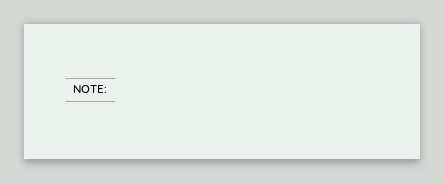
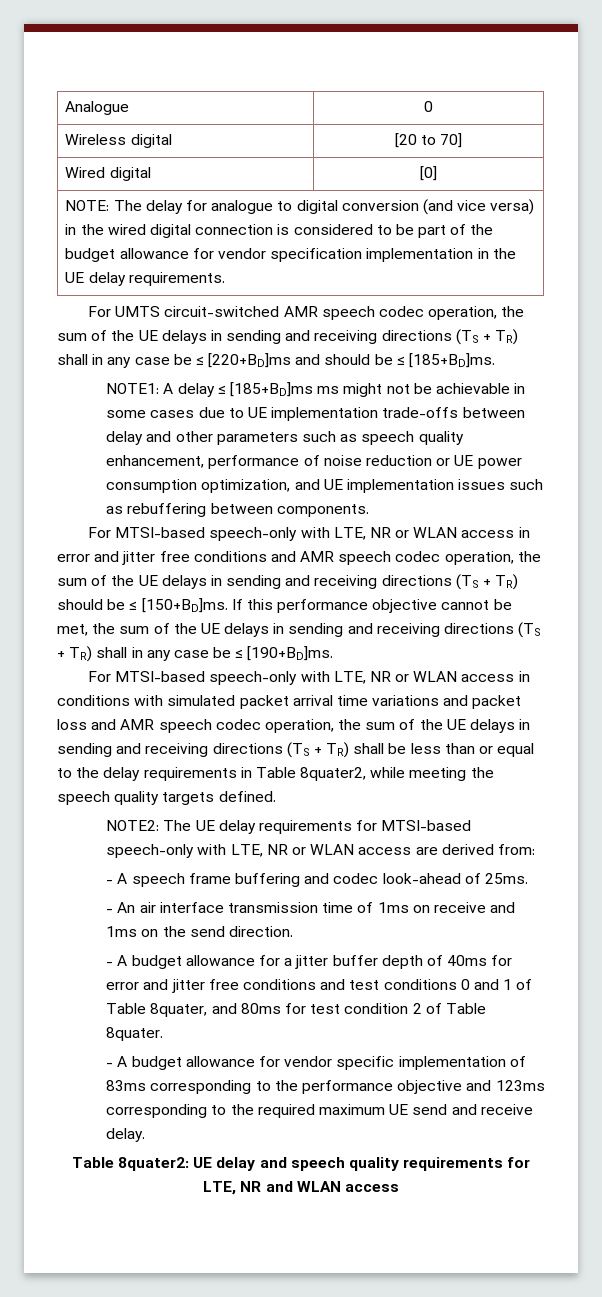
- NOTE:
+ Analogue | 0
+ Wireless digital | [20 to 70]
+ Wired digital | [0]
+ NOTE: The delay for analogue to digital conversion (and vice versa) in the wired digital connection is considered to be part of the budget allowance for vendor specification implementation in the UE delay requirements.
+ For UMTS circuit-switched AMR speech codec operation, the sum of the UE delays in sending and receiving directions (TS + TR) shall in any case be ≤ [220+BD]ms and should be ≤ [185+BD]ms.
+ NOTE1: A delay ≤ [185+BD]ms ms might not be achievable in some cases due to UE implementation trade-offs between delay and other parameters such as speech quality enhancement, performance of noise reduction or UE power consumption optimization, and UE implementation issues such as rebuffering between components.
+ For MTSI-based speech-only with LTE, NR or WLAN access in error and jitter free conditions and AMR speech codec operation, the sum of the UE delays in sending and receiving directions (TS + TR) should be ≤ [150+BD]ms. If this performance objective cannot be met, the sum of the UE delays in sending and receiving directions (TS + TR) shall in any case be ≤ [190+BD]ms.
+ For MTSI-based speech-only with LTE, NR or WLAN access in conditions with simulated packet arrival time variations and packet loss and AMR speech codec operation, the sum of the UE delays in sending and receiving directions (TS + TR) shall be less than or equal to the delay requirements in Table 8quater2, while meeting the speech quality targets defined.
+ NOTE2: The UE delay requirements for MTSI-based speech-only with LTE, NR or WLAN access are derived from:
+ - A speech frame buffering and codec look-ahead of 25ms.
+ - An air interface transmission time of 1ms on receive and 1ms on the send direction.
+ - A budget allowance for a jitter buffer depth of 40ms for error and jitter free conditions and test conditions 0 and 1 of Table 8quater, and 80ms for test condition 2 of Table 8quater.
+ - A budget allowance for vendor specific implementation of 83ms corresponding to the performance objective and 123ms corresponding to the required maximum UE send and receive delay.
+ Table 8quater2: UE delay and speech quality requirements for LTE, NR and WLAN access

